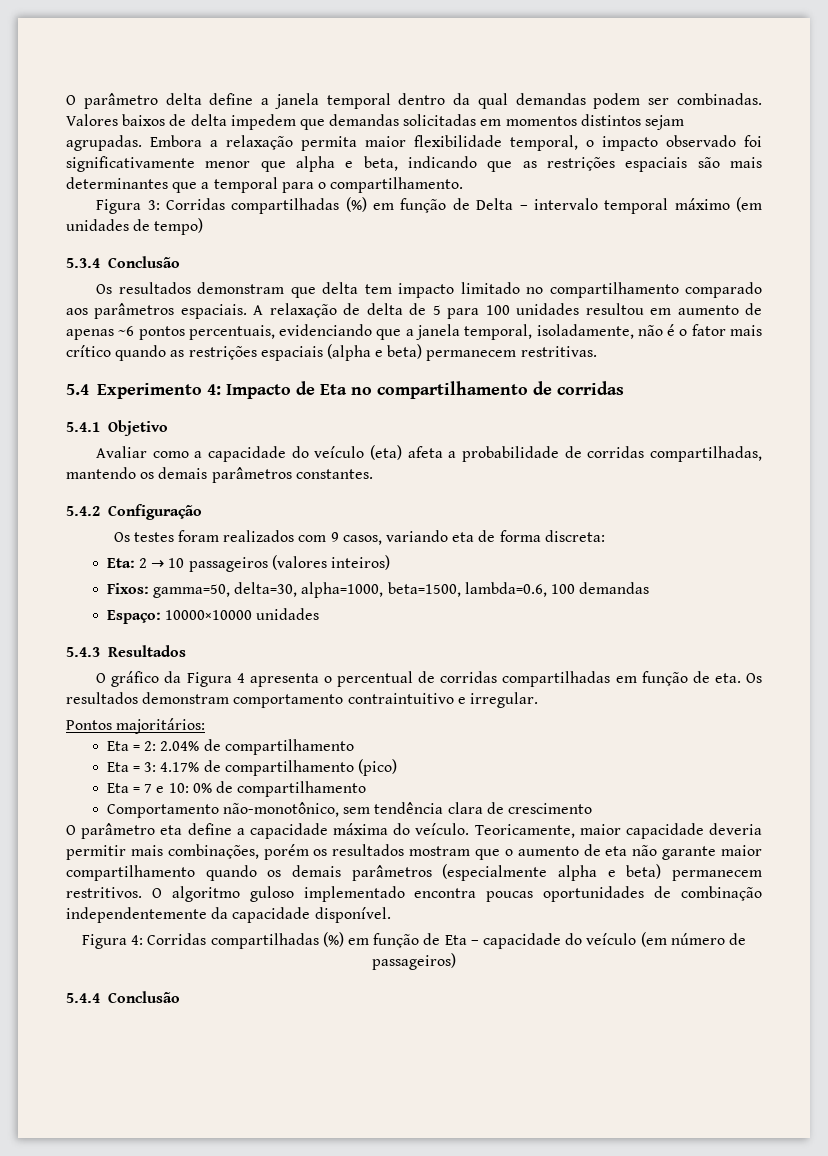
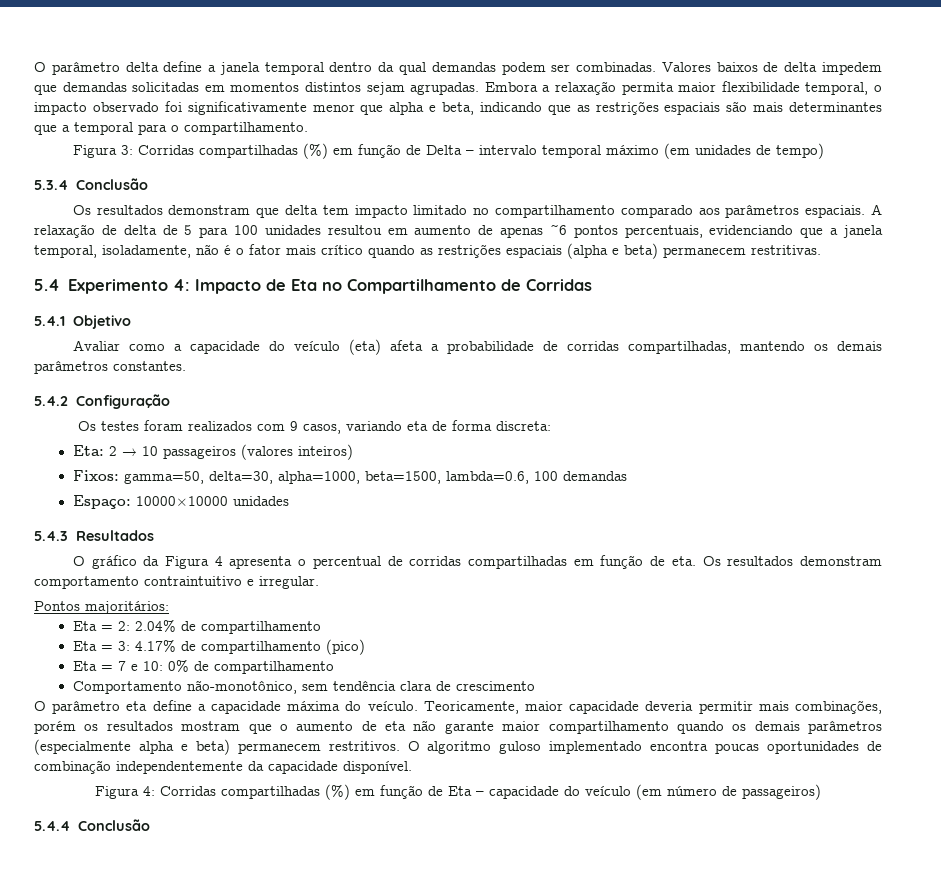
- 5.4 Experimento 4: Impacto de Eta no compartilhamento de corridas
+ 5.4 Experimento 4: Impacto de Eta no Compartilhamento de Corridas

